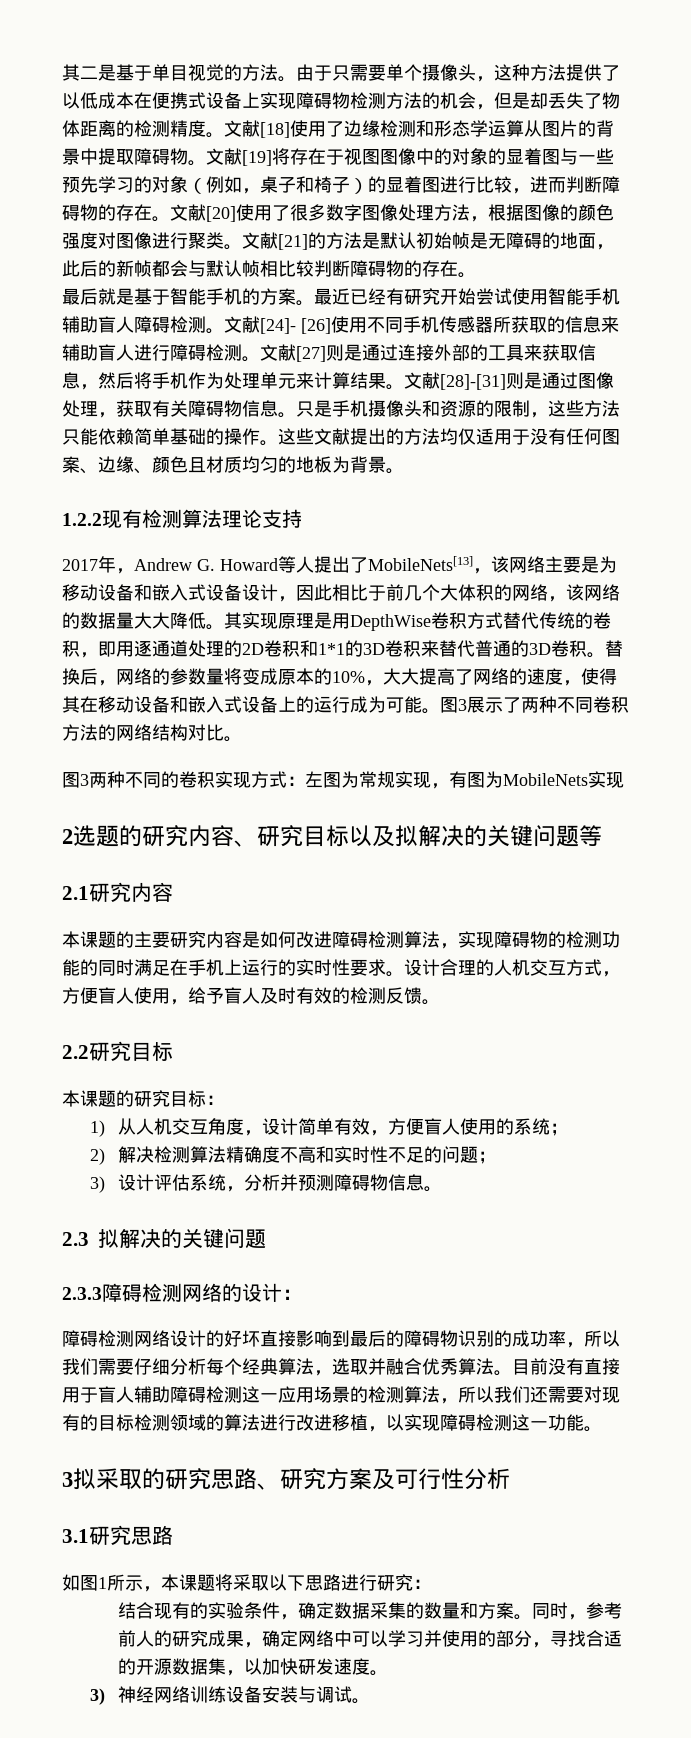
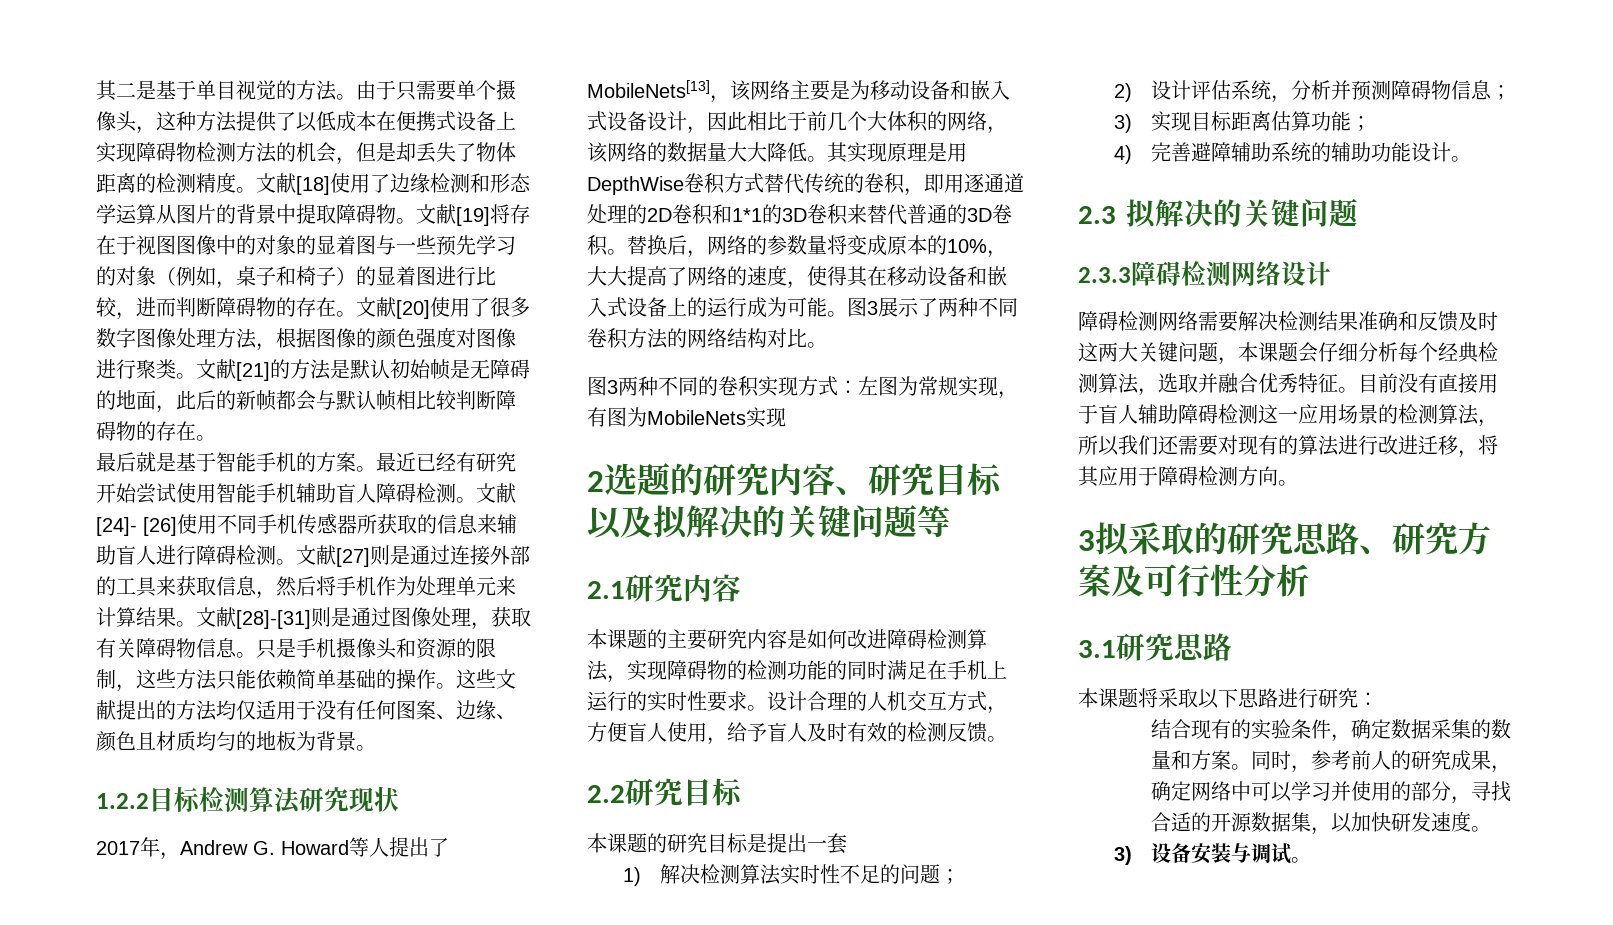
- 1.2.2现有检测算法理论支持
+ 1.2.2目标检测算法研究现状
- 本课题的研究目标：
- 1)从人机交互角度，设计简单有效，方便盲人使用的系统；
- 2)解决检测算法精确度不高和实时性不足的问题；
+ 本课题的研究目标是提出一套
+ 1)解决检测算法实时性不足的问题；
- 3)设计评估系统，分析并预测障碍物信息。
+ 2)设计评估系统，分析并预测障碍物信息；
+ 3)实现目标距离估算功能；
+ 4)完善避障辅助系统的辅助功能设计。
- 2.3.3障碍检测网络的设计：
- 障碍检测网络设计的好坏直接影响到最后的障碍物识别的成功率，所以我们需要仔细分析每个经典算法，选取并融合优秀算法。
+ 2.3.3障碍检测网络设计
+ 障碍检测网络需要解决检测结果准确和反馈及时这两大关键问题，本课题会仔细分析每个经典检测算法，选取并融合优秀特征。
- 目前没有直接用于盲人辅助障碍检测这一应用场景的检测算法，所以我们还需要对现有的目标检测领域的算法进行改进移植，以实现障碍检测这一功能。
+ 目前没有直接用于盲人辅助障碍检测这一应用场景的检测算法，所以我们还需要对现有的算法进行改进迁移，将其应用于障碍检测方向。
- 如图1所示，本课题将采取以下思路进行研究：
+ 本课题将采取以下思路进行研究：
- 3)神经网络训练设备安装与调试。
+ 3)设备安装与调试。

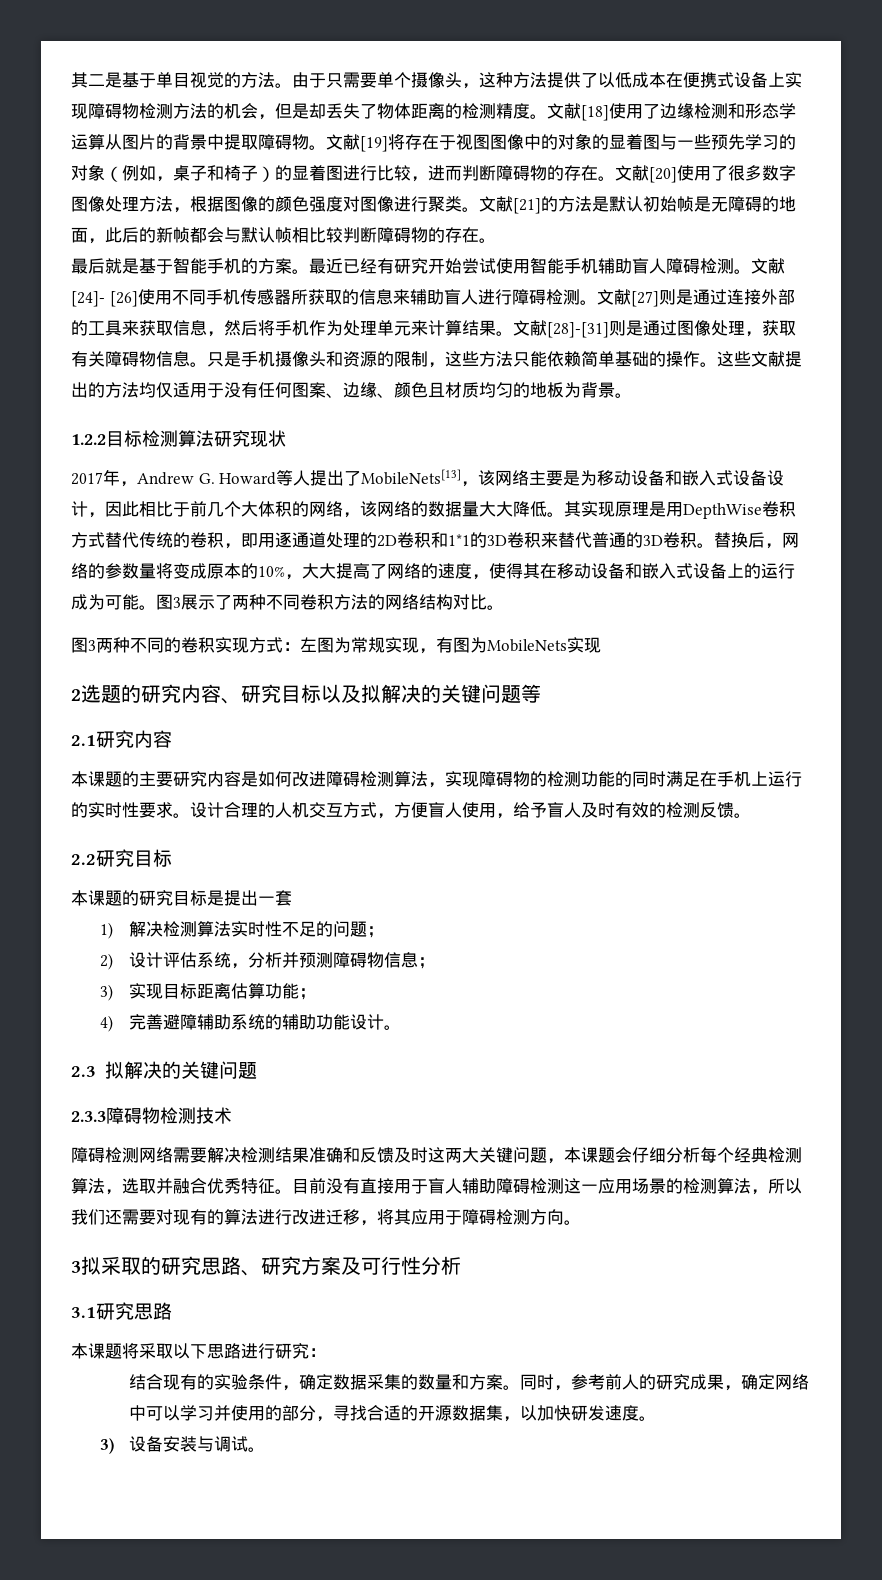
- 2.3.3障碍检测网络设计
+ 2.3.3障碍物检测技术

